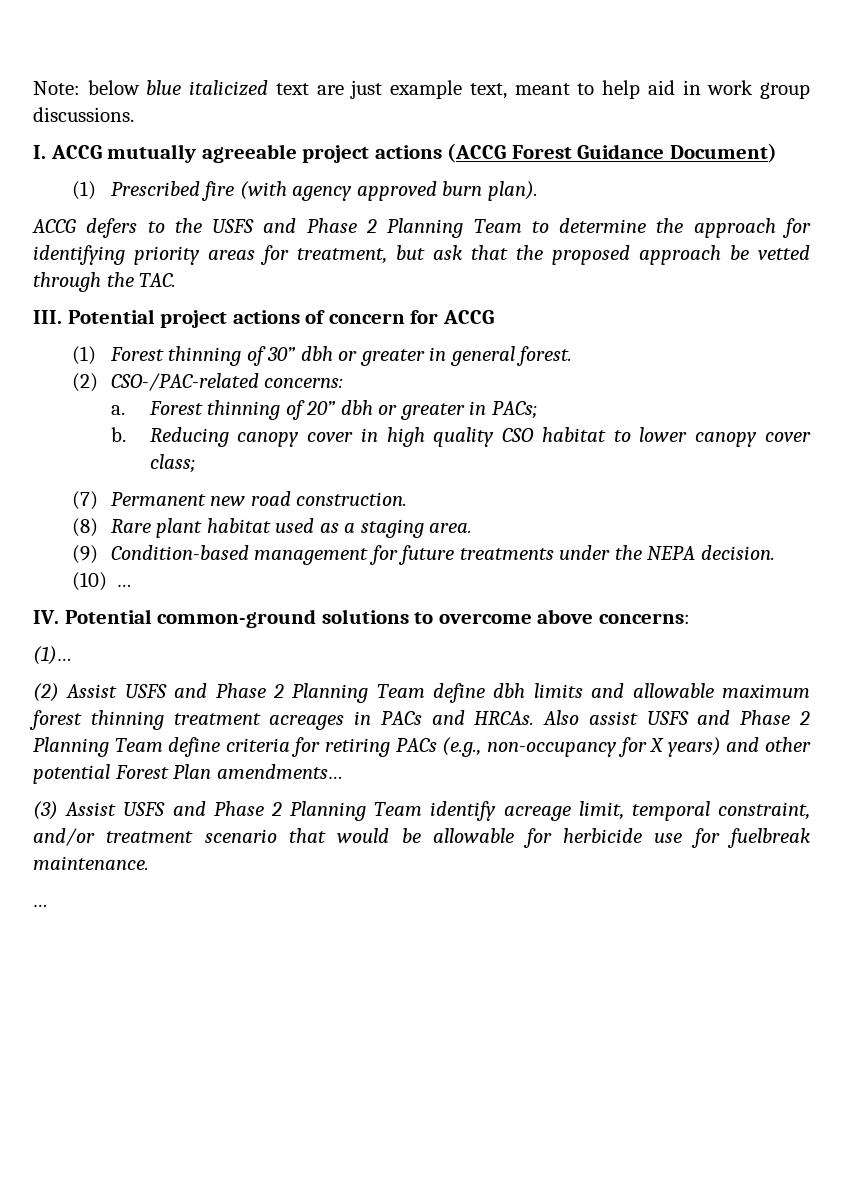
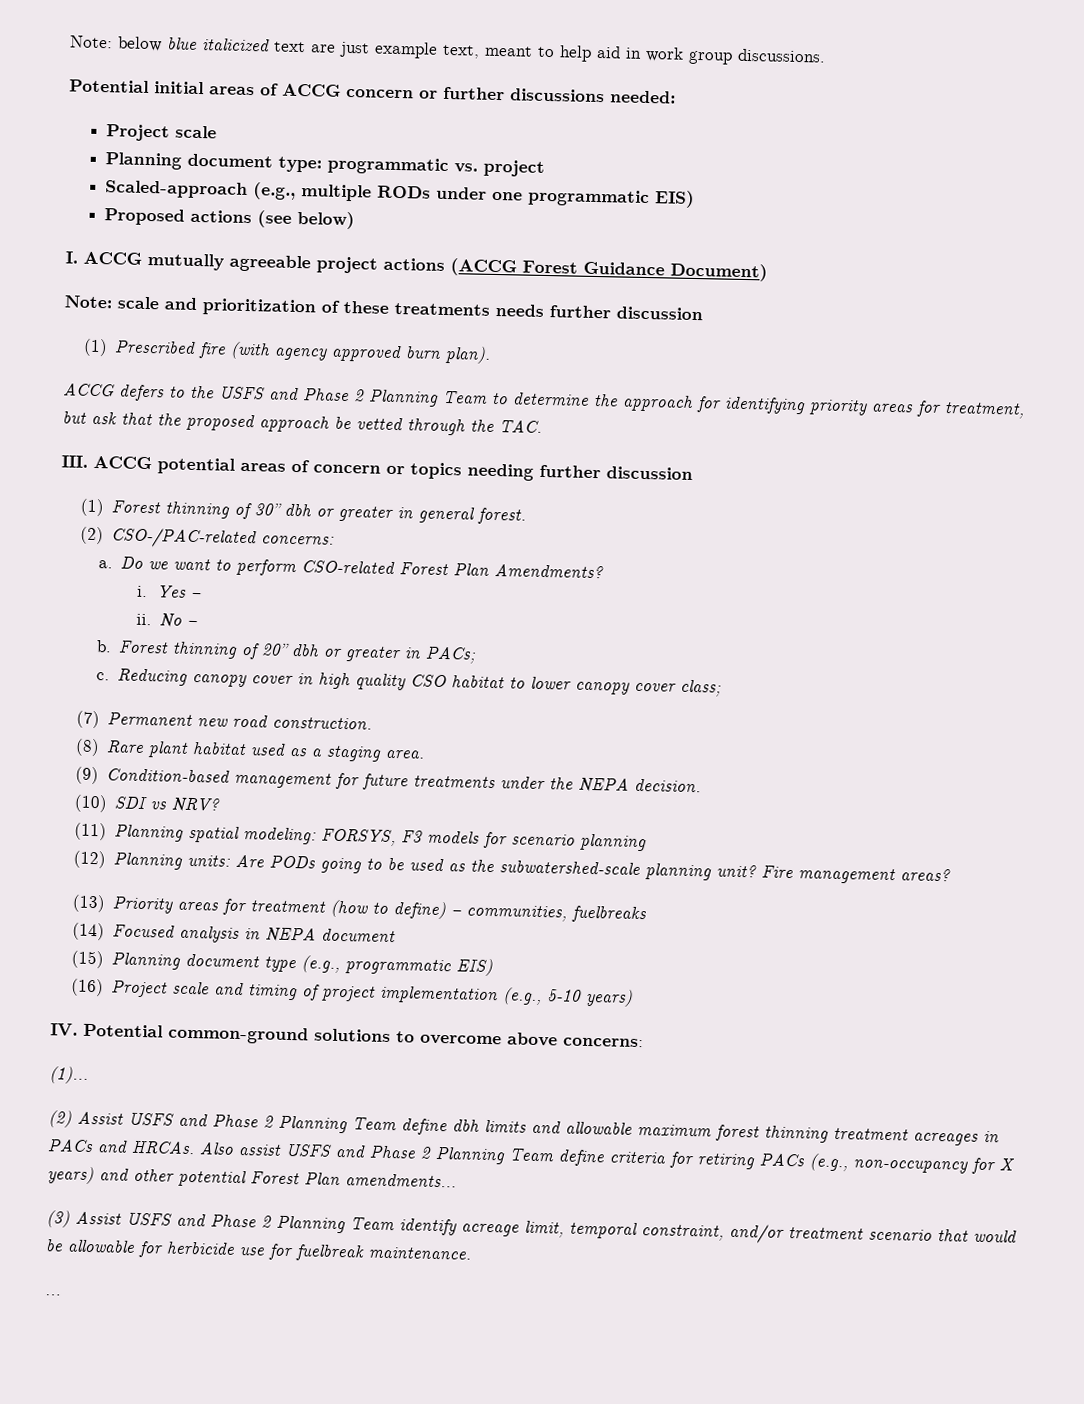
+ Potential initial areas of ACCG concern or further discussions needed:
+ Project scale
+ Planning document type: programmatic vs. project
+ Scaled-approach (e.g., multiple RODs under one programmatic EIS)
+ Proposed actions (see below)
+ Note: scale and prioritization of these treatments needs further discussion
- III. Potential project actions of concern for ACCG
+ III. ACCG potential areas of concern or topics needing further discussion
+ Do we want to perform CSO-related Forest Plan Amendments?
+ i. Yes –
+ ii. No –
+ b.
- b.
+ c.
- (10) …
+ (10) SDI vs NRV?
+ (11) Planning spatial modeling: FORSYS, F3 models for scenario planning
+ (12) Planning units: Are PODs going to be used as the subwatershed-scale planning unit? Fire management areas?
+ (13) Priority areas for treatment (how to define) – communities, fuelbreaks
+ (14) Focused analysis in NEPA document
+ (15) Planning document type (e.g., programmatic EIS)
+ (16) Project scale and timing of project implementation (e.g., 5-10 years)

